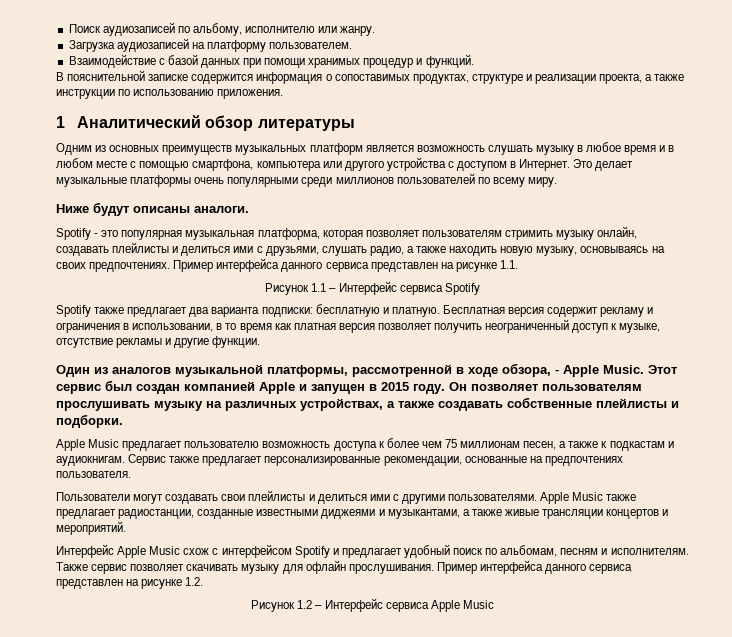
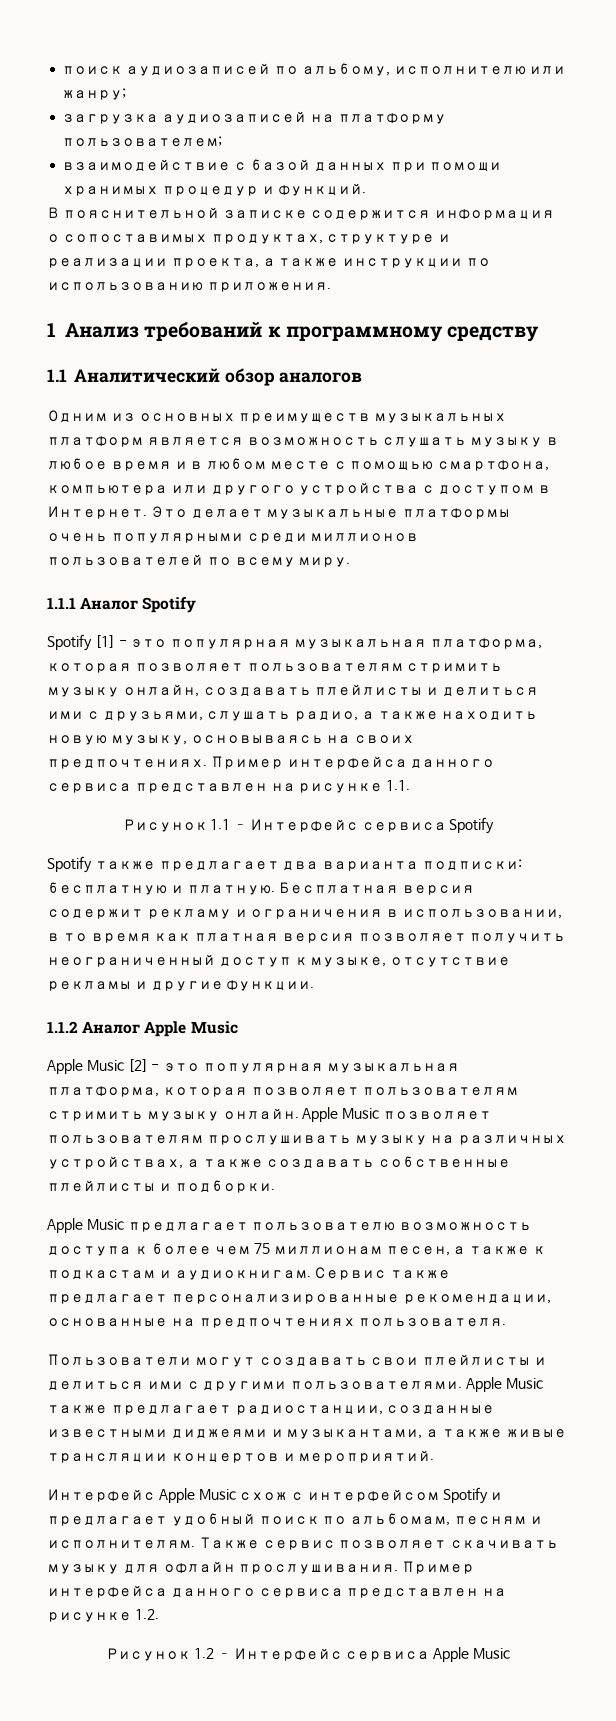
- Поиск аудиозаписей по альбому, исполнителю или жанру.
- Загрузка аудиозаписей на платформу пользователем.
- Взаимодействие с базой данных при помощи хранимых процедур и функций.
+ поиск аудиозаписей по альбому, исполнителю или жанру;
+ загрузка аудиозаписей на платформу пользователем;
+ взаимодействие с базой данных при помощи хранимых процедур и функций.
- 1 Аналитический обзор литературы
+ 1 Анализ требований к программному средству
+ 1.1 Аналитический обзор аналогов
- Ниже будут описаны аналоги.
- Spotify - это популярная музыкальная платформа, которая позволяет пользователям стримить музыку онлайн, создавать плейлисты и делиться ими с друзьями, слушать радио, а также находить новую музыку, основываясь на своих предпочтениях.
+ 1.1.1 Аналог Spotify
+ Spotify [1] - это популярная музыкальная платформа, которая позволяет пользователям стримить музыку онлайн, создавать плейлисты и делиться ими с друзьями, слушать радио, а также находить новую музыку, основываясь на своих предпочтениях.
- Один из аналогов музыкальной платформы, рассмотренной в ходе обзора, - Apple Music. Этот сервис был создан компанией Apple и запущен в 2015 году. Он позволяет пользователям прослушивать музыку на различных устройствах, а также создавать собственные плейлисты и подборки.
+ 1.1.2 Аналог Apple Music
+ Apple Music [2] - это популярная музыкальная платформа, которая позволяет пользователям стримить музыку онлайн. Apple Music позволяет пользователям прослушивать музыку на различных устройствах, а также создавать собственные плейлисты и подборки.

